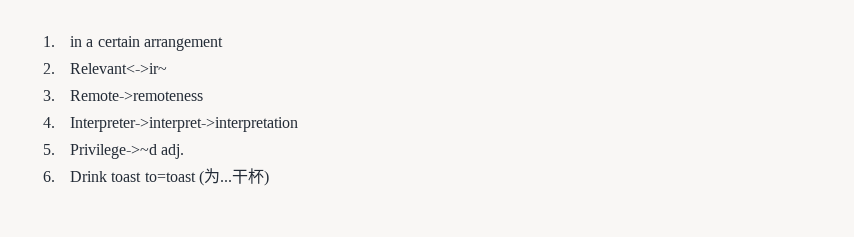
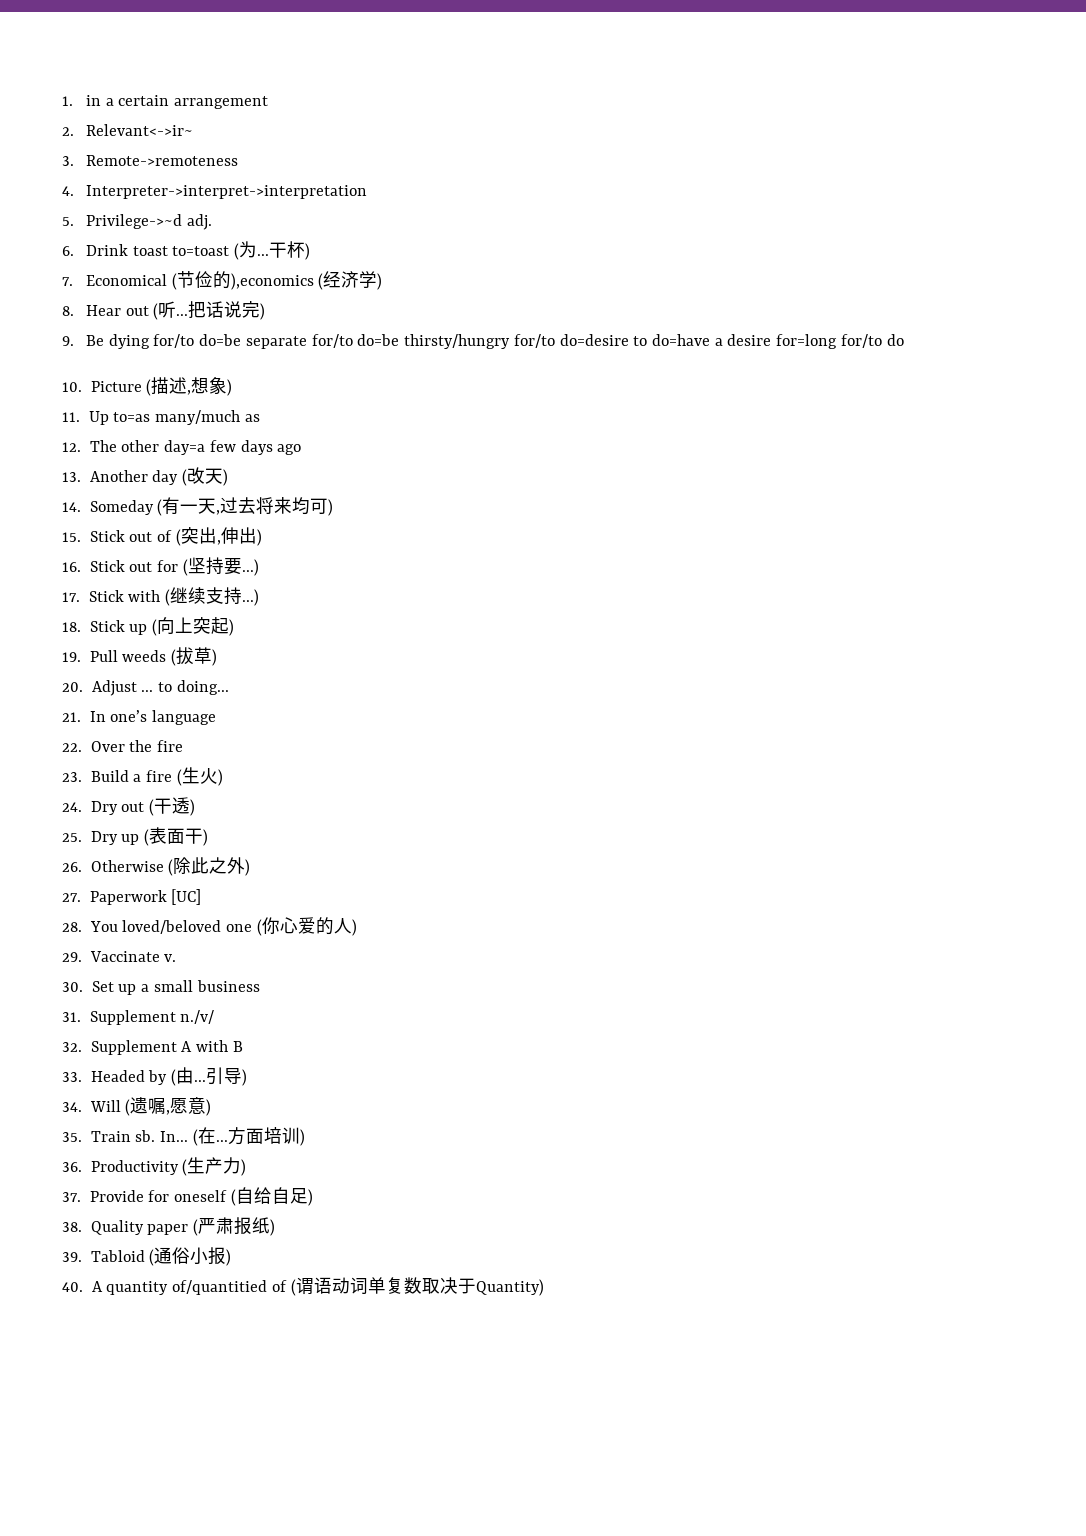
+ 7. Economical (节俭的),economics (经济学)
+ 8. Hear out (听...把话说完)
+ 9. Be dying for/to do=be separate for/to do=be thirsty/hungry for/to do=desire to do=have a desire for=long for/to do
+ 10. Picture (描述,想象)
+ 11. Up to=as many/much as
+ 12. The other day=a few days ago
+ 13. Another day (改天)
+ 14. Someday (有一天,过去将来均可)
+ 15. Stick out of (突出,伸出)
+ 16. Stick out for (坚持要...)
+ 17. Stick with (继续支持...)
+ 18. Stick up (向上突起)
+ 19. Pull weeds (拔草)
+ 20. Adjust ... to doing...
+ 21. In one’s language
+ 22. Over the fire
+ 23. Build a fire (生火)
+ 24. Dry out (干透)
+ 25. Dry up (表面干)
+ 26. Otherwise (除此之外)
+ 27. Paperwork [UC]
+ 28. You loved/beloved one (你心爱的人)
+ 29. Vaccinate v.
+ 30. Set up a small business
+ 31. Supplement n./v/
+ 32. Supplement A with B
+ 33. Headed by (由...引导)
+ 34. Will (遗嘱,愿意)
+ 35. Train sb. In... (在...方面培训)
+ 36. Productivity (生产力)
+ 37. Provide for oneself (自给自足)
+ 38. Quality paper (严肃报纸)
+ 39. Tabloid (通俗小报)
+ 40. A quantity of/quantitied of (谓语动词单复数取决于Quantity)

